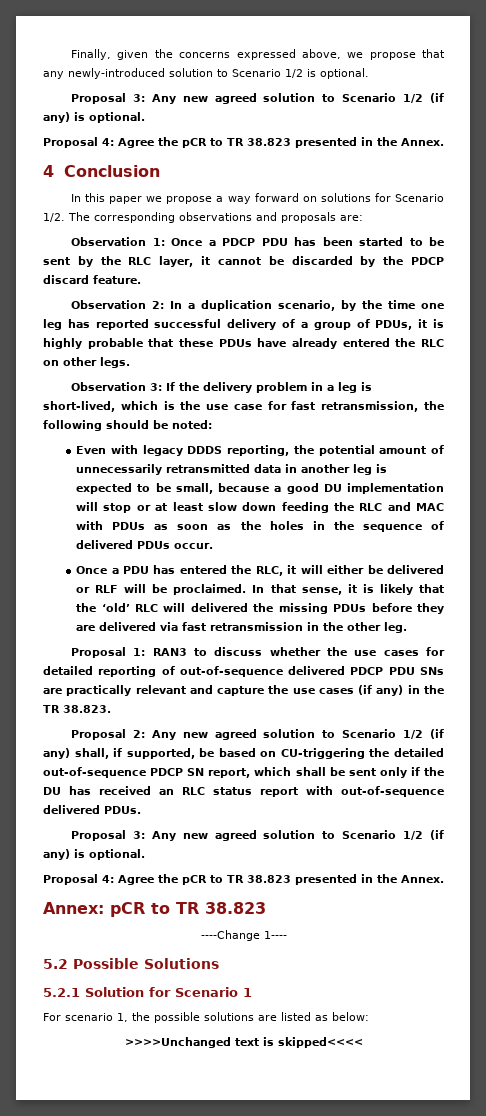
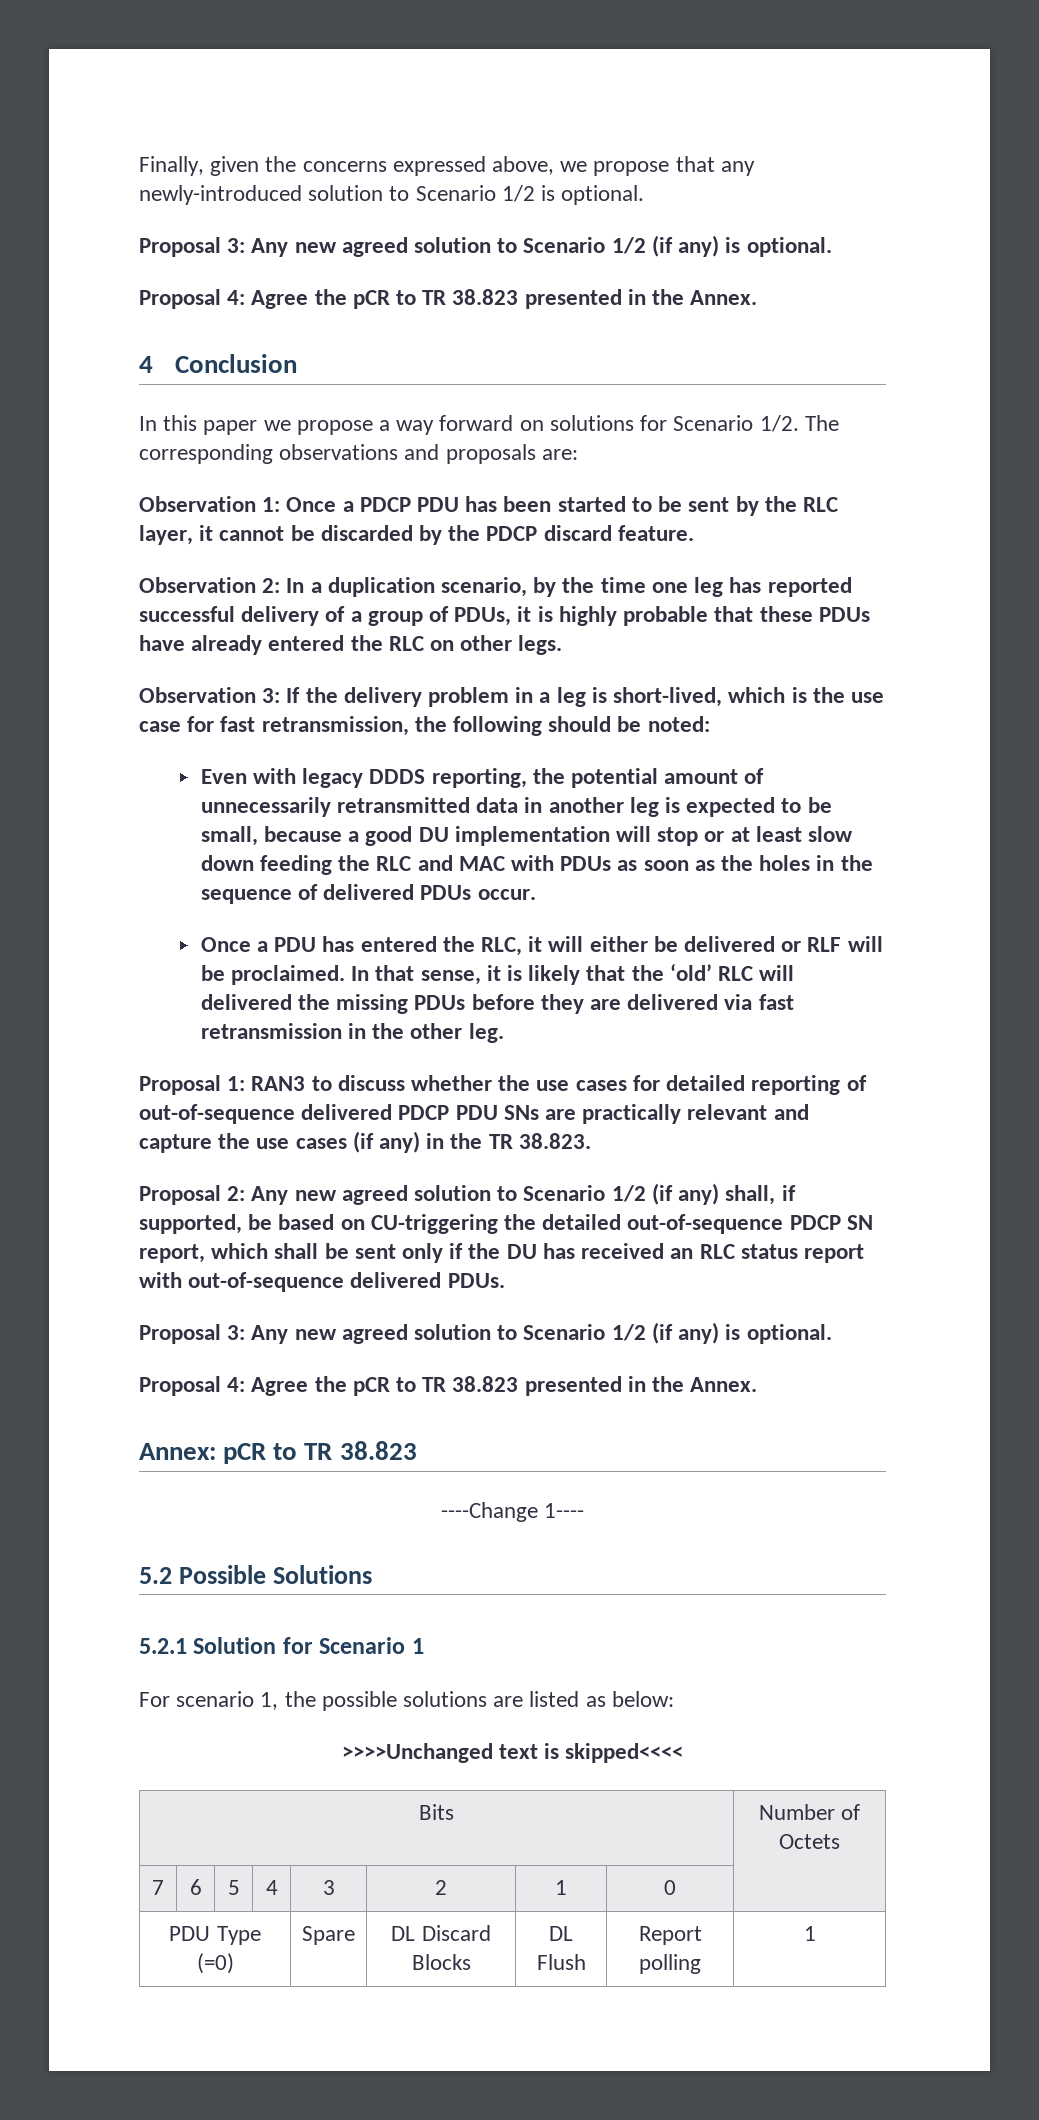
+ Bits | Number of Octets
+ 7 | 6 | 5 | 4 | 3 | 2 | 1 | 0 |
+ PDU Type (=0) | Spare | DL Discard Blocks | DL Flush | Report polling | 1

